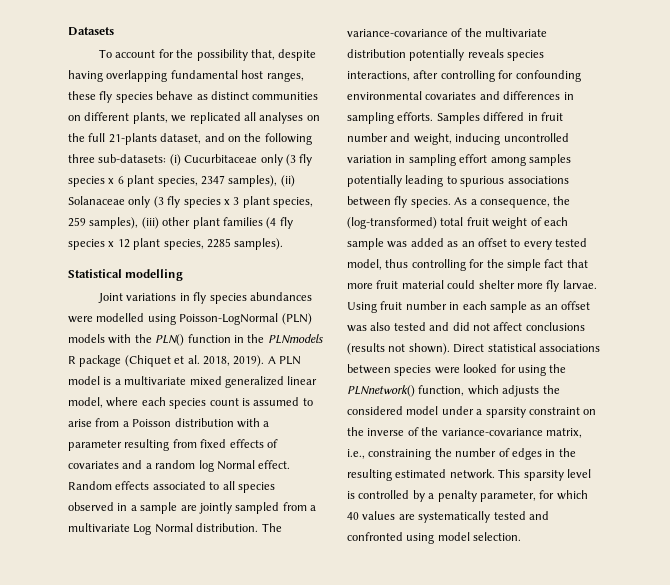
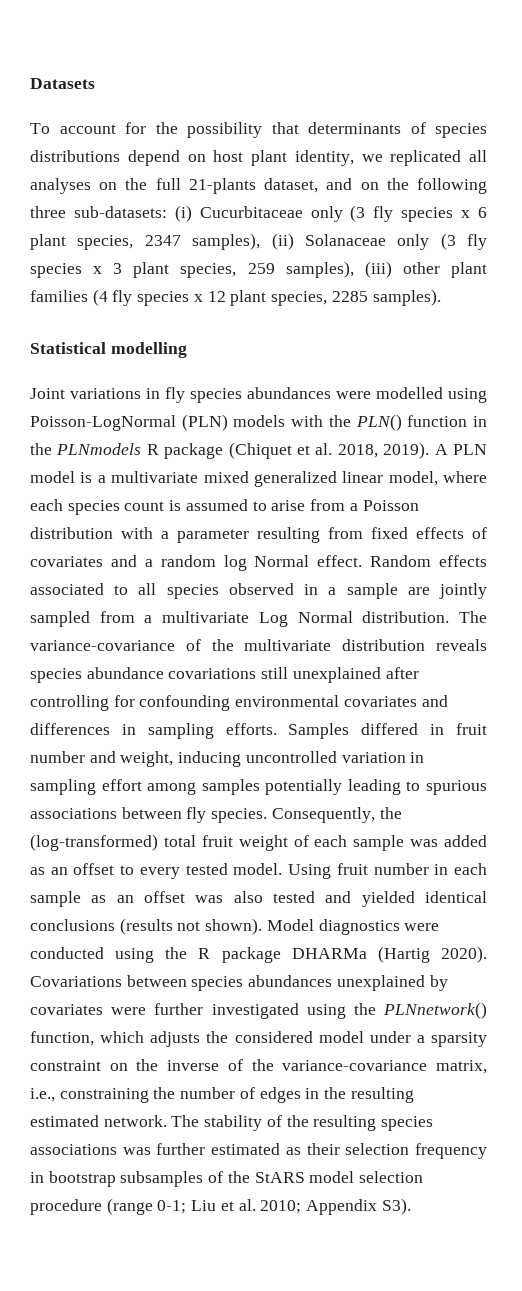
- To account for the possibility that, despite having overlapping fundamental host ranges, these fly species behave as distinct communities on different plants, we replicated all analyses on the full 21-plants dataset, and on the following three sub-datasets: (i) Cucurbitaceae only (3 fly species x 6 plant species, 2347 samples), (ii) Solanaceae only (3 fly species x 3 plant species, 259 samples), (iii) other plant families (4 fly species x 12 plant species, 2285 samples).
+ To account for the possibility that determinants of species distributions depend on host plant identity, we replicated all analyses on the full 21-plants dataset, and on the following three sub-datasets: (i) Cucurbitaceae only (3 fly species x 6 plant species, 2347 samples), (ii) Solanaceae only (3 fly species x 3 plant species, 259 samples), (iii) other plant families (4 fly species x 12 plant species, 2285 samples).
- The variance-covariance of the multivariate distribution potentially reveals species interactions, after controlling for confounding environmental covariates and differences in sampling efforts.
+ The variance-covariance of the multivariate distribution reveals species abundance covariations still unexplained after controlling for confounding environmental covariates and differences in sampling efforts.
- As a consequence, the (log-transformed) total fruit weight of each sample was added as an offset to every tested model, thus controlling for the simple fact that more fruit material could shelter more fly larvae.
+ Consequently, the (log-transformed) total fruit weight of each sample was added as an offset to every tested model.
- Using fruit number in each sample as an offset was also tested and did not affect conclusions (results not shown).
+ Using fruit number in each sample as an offset was also tested and yielded identical conclusions (results not shown).
- Direct statistical associations between species were looked for using the PLNnetwork() function, which adjusts the considered model under a sparsity constraint on the inverse of the variance-covariance matrix, i.e., constraining the number of edges in the resulting estimated network.
+ Model diagnostics were conducted using the R package DHARMa (Hartig 2020). Covariations between species abundances unexplained by covariates were further investigated using the PLNnetwork() function, which adjusts the considered model under a sparsity constraint on the inverse of the variance-covariance matrix, i.e., constraining the number of edges in the resulting estimated network.
- This sparsity level is controlled by a penalty parameter, for which 40 values are systematically tested and confronted using model selection.
+ The stability of the resulting species associations was further estimated as their selection frequency in bootstrap subsamples of the StARS model selection procedure (range 0-1; Liu et al. 2010; Appendix S3).

